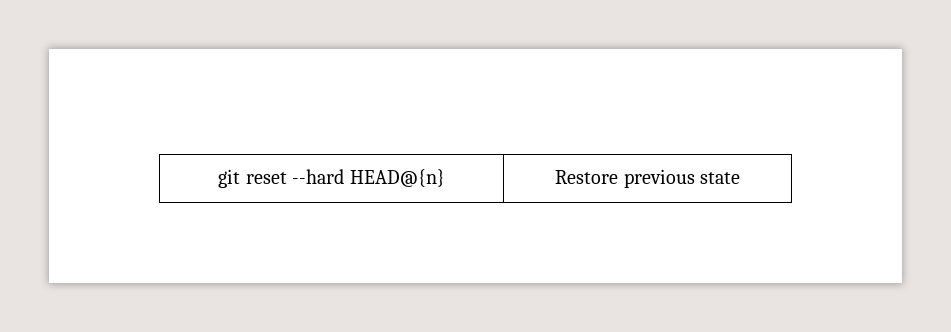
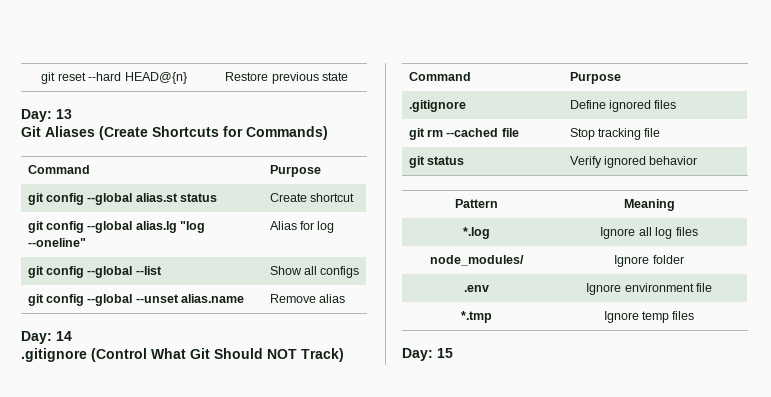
+ Day: 13
+ Git Aliases (Create Shortcuts for Commands)
+ Command | Purpose
+ git config --global alias.st status | Create shortcut
+ git config --global alias.lg "log --oneline" | Alias for log
+ git config --global --list | Show all configs
+ git config --global --unset alias.name | Remove alias
+ Day: 14
+ .gitignore (Control What Git Should NOT Track)
+ Command | Purpose
+ .gitignore | Define ignored files
+ git rm --cached file | Stop tracking file
+ git status | Verify ignored behavior
+ Pattern | Meaning
+ *.log | Ignore all log files
+ node_modules/ | Ignore folder
+ .env | Ignore environment file
+ *.tmp | Ignore temp files
+ Day: 15

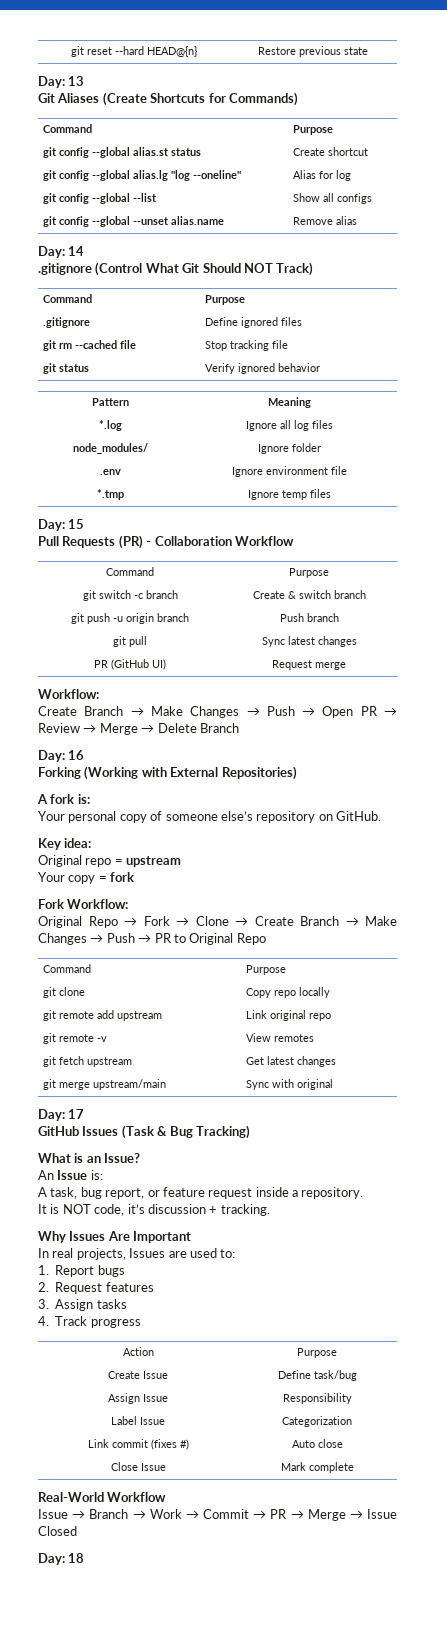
+ Pull Requests (PR) - Collaboration Workflow
+ Command | Purpose
+ git switch -c branch | Create & switch branch
+ git push -u origin branch | Push branch
+ git pull | Sync latest changes
+ PR (GitHub UI) | Request merge
+ Workflow:
+ Create Branch → Make Changes → Push → Open PR → Review → Merge → Delete Branch
+ Day: 16
+ Forking (Working with External Repositories)
+ A fork is:
+ Your personal copy of someone else’s repository on GitHub.
+ Key idea:
+ Original repo = upstream
+ Your copy = fork
+ Fork Workflow:
+ Original Repo → Fork → Clone → Create Branch → Make Changes → Push → PR to Original Repo
+ Command | Purpose
+ git clone | Copy repo locally
+ git remote add upstream | Link original repo
+ git remote -v | View remotes
+ git fetch upstream | Get latest changes
+ git merge upstream/main | Sync with original
+ Day: 17
+ GitHub Issues (Task & Bug Tracking)
+ What is an Issue?
+ An Issue is:
+ A task, bug report, or feature request inside a repository.
+ It is NOT code, it’s discussion + tracking.
+ Why Issues Are Important
+ In real projects, Issues are used to:
+ 1. Report bugs
+ 2. Request features
+ 3. Assign tasks
+ 4. Track progress
+ Action | Purpose
+ Create Issue | Define task/bug
+ Assign Issue | Responsibility
+ Label Issue | Categorization
+ Link commit (fixes #) | Auto close
+ Close Issue | Mark complete
+ Real-World Workflow
+ Issue → Branch → Work → Commit → PR → Merge → Issue Closed
+ Day: 18

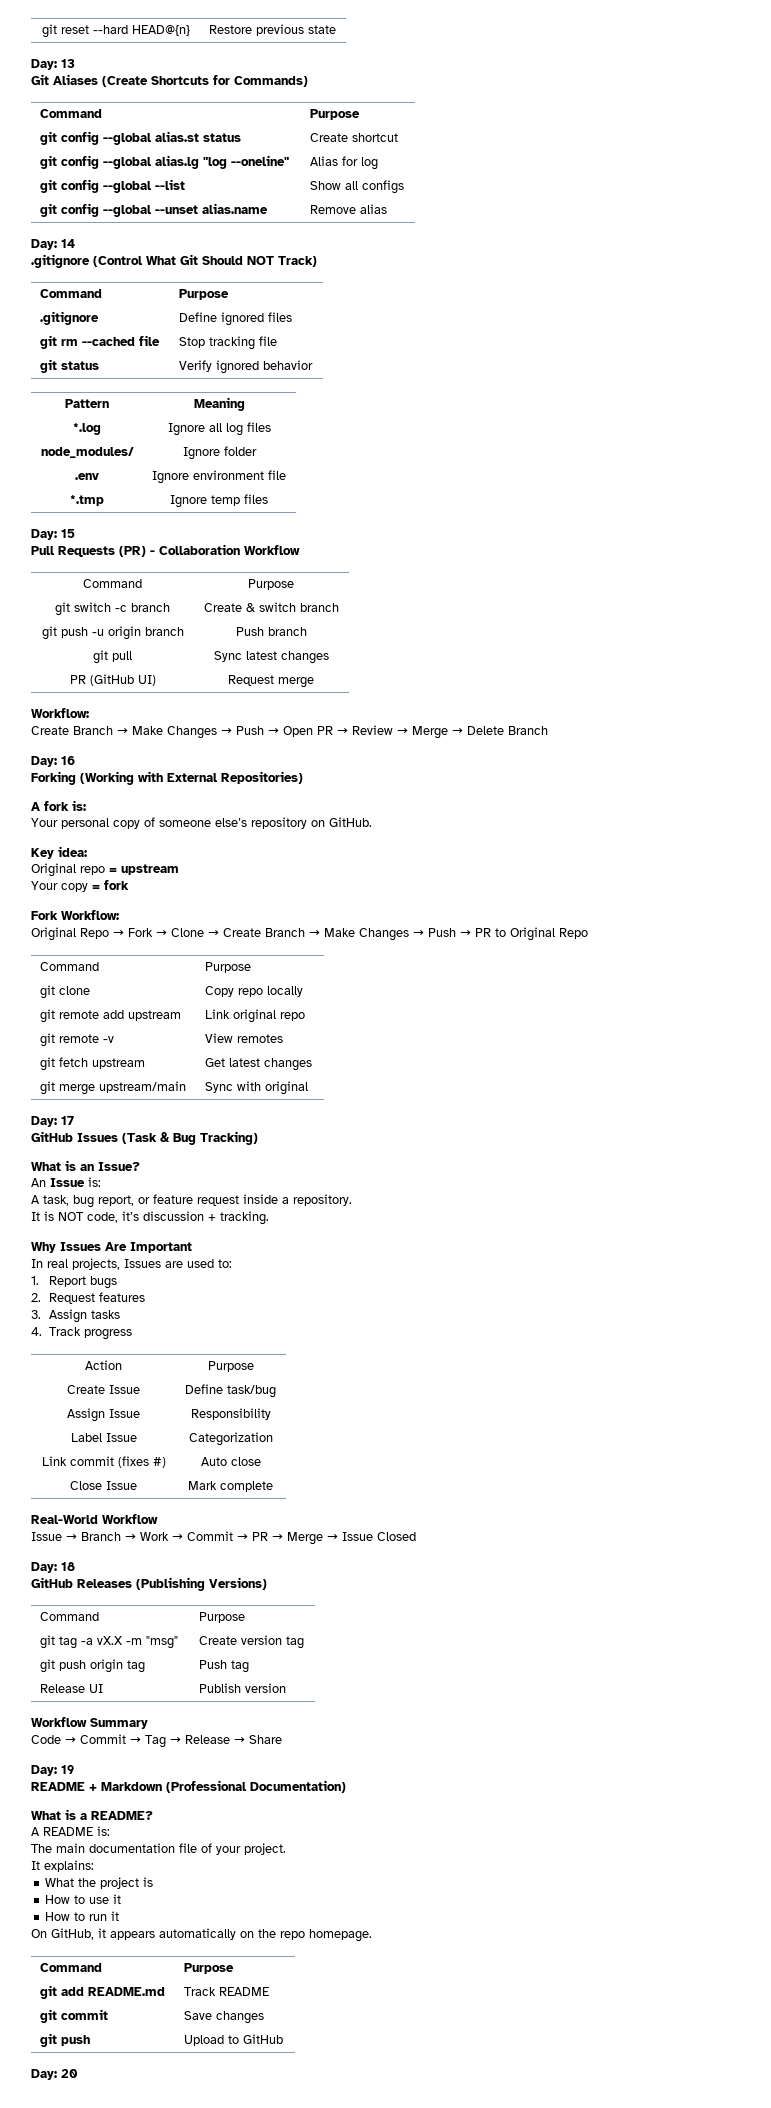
+ GitHub Releases (Publishing Versions)
+ Command | Purpose
+ git tag -a vX.X -m "msg" | Create version tag
+ git push origin tag | Push tag
+ Release UI | Publish version
+ Workflow Summary
+ Code → Commit → Tag → Release → Share
+ Day: 19
+ README + Markdown (Professional Documentation)
+ What is a README?
+ A README is:
+ The main documentation file of your project.
+ It explains:
+ What the project is
+ How to use it
+ How to run it
+ On GitHub, it appears automatically on the repo homepage.
+ Command | Purpose
+ git add README.md | Track README
+ git commit | Save changes
+ git push | Upload to GitHub
+ Day: 20

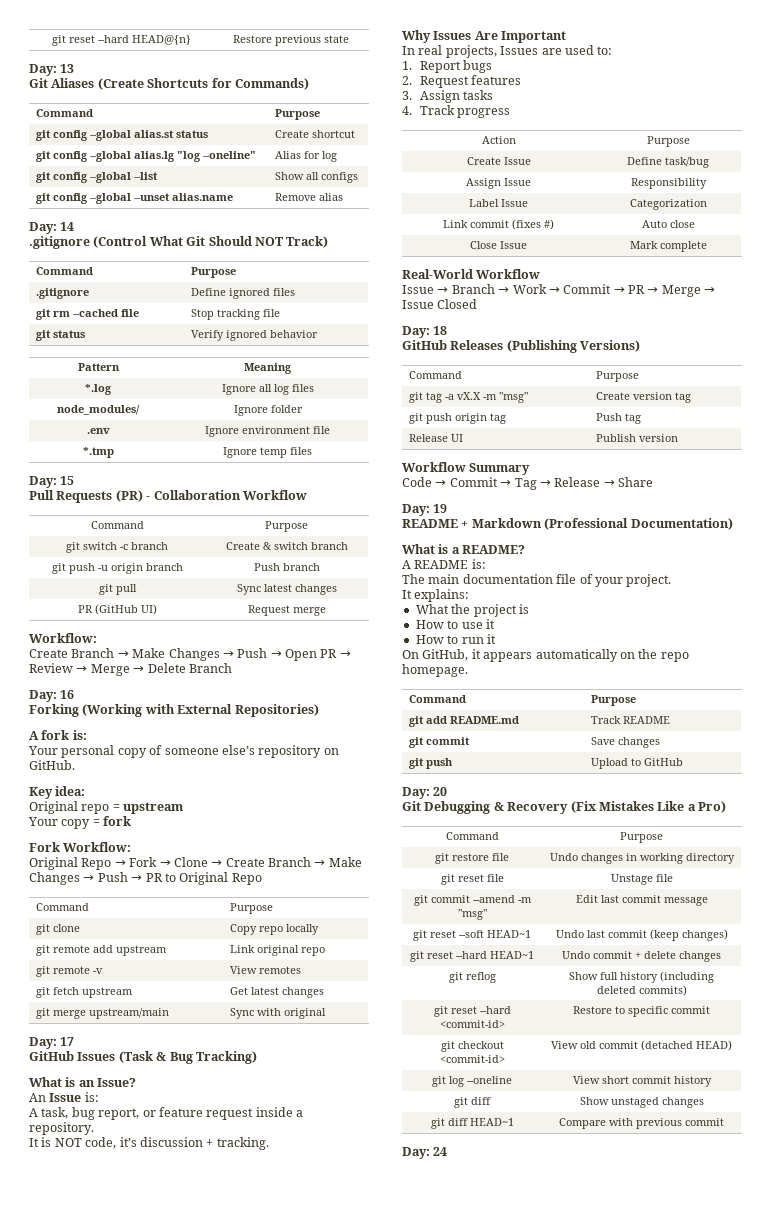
+ Git Debugging & Recovery (Fix Mistakes Like a Pro)
+ Command | Purpose
+ git restore file | Undo changes in working directory
+ git reset file | Unstage file
+ git commit --amend -m "msg" | Edit last commit message
+ git reset --soft HEAD~1 | Undo last commit (keep changes)
+ git reset --hard HEAD~1 | Undo commit + delete changes
+ git reflog | Show full history (including deleted commits)
+ git reset --hard <commit-id> | Restore to specific commit
+ git checkout <commit-id> | View old commit (detached HEAD)
+ git log --oneline | View short commit history
+ git diff | Show unstaged changes
+ git diff HEAD~1 | Compare with previous commit
+ Day: 24

